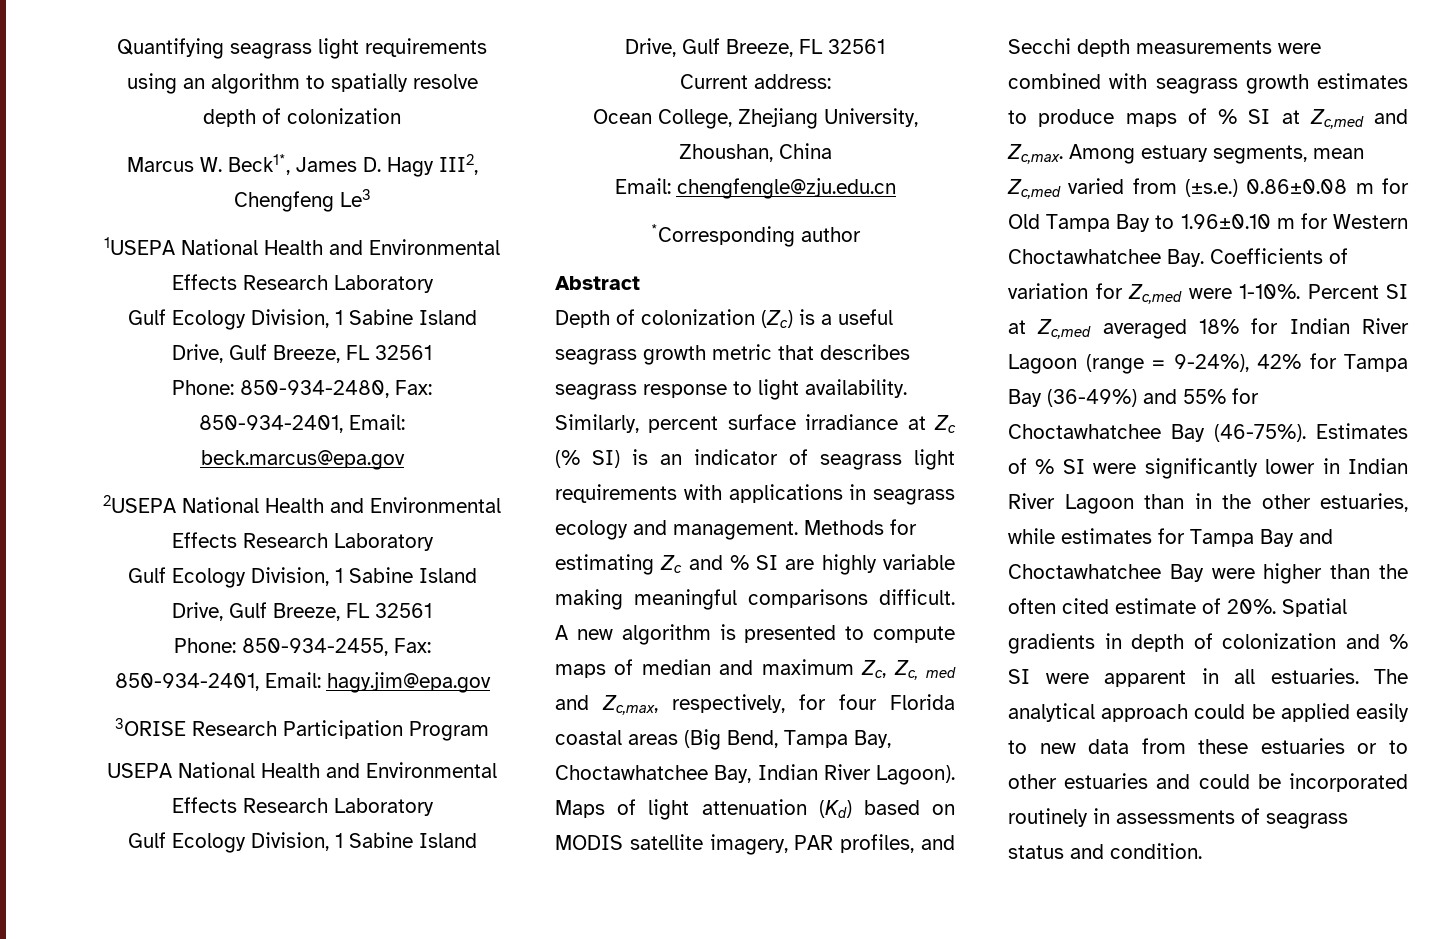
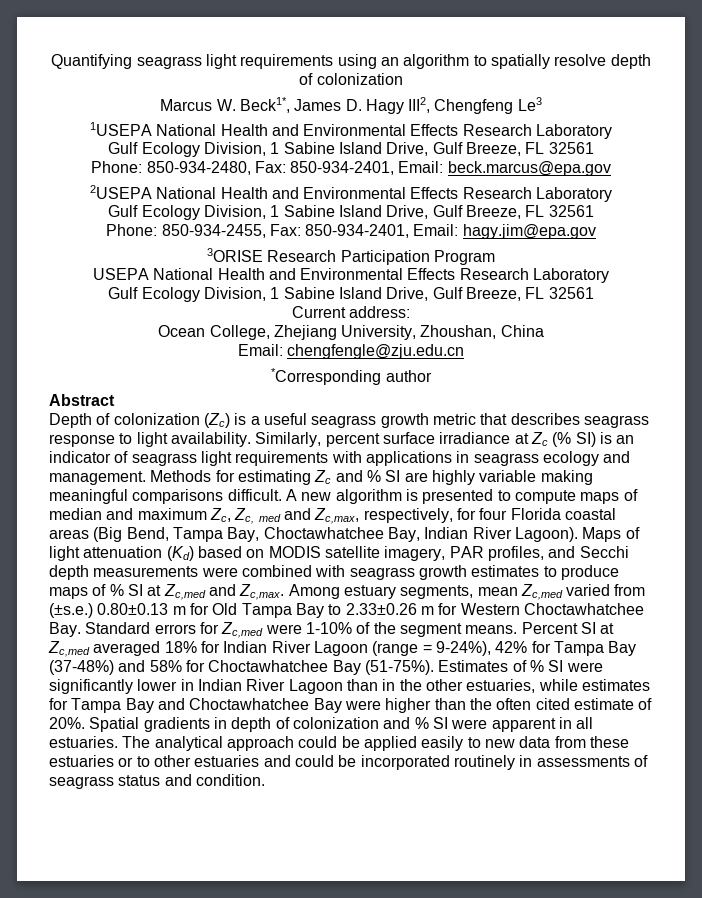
- Among estuary segments, mean Zc,med varied from (±s.e.) 0.86±0.08 m for Old Tampa Bay to 1.96±0.10 m for Western Choctawhatchee Bay. Coefficients of variation for Zc,med were 1-10%.
+ Among estuary segments, mean Zc,med varied from (±s.e.) 0.80±0.13 m for Old Tampa Bay to 2.33±0.26 m for Western Choctawhatchee Bay. Standard errors for Zc,med were 1-10% of the segment means.
- Percent SI at Zc,med averaged 18% for Indian River Lagoon (range = 9-24%), 42% for Tampa Bay (36-49%) and 55% for Choctawhatchee Bay (46-75%).
+ Percent SI at Zc,med averaged 18% for Indian River Lagoon (range = 9-24%), 42% for Tampa Bay (37-48%) and 58% for Choctawhatchee Bay (51-75%).

